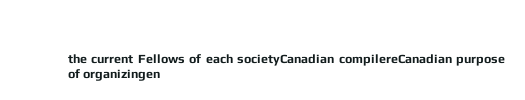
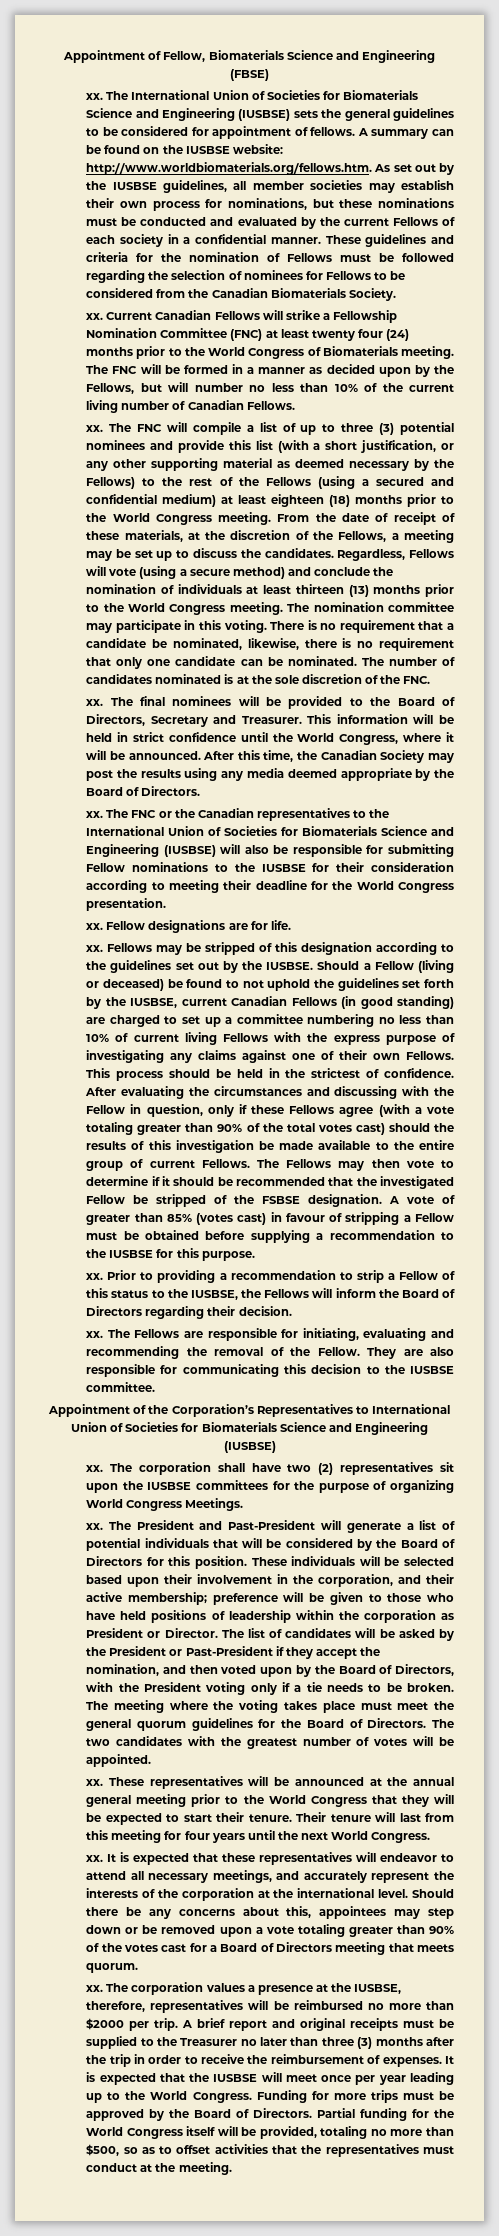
- the current Fellows of each societyCanadian compilereCanadian purpose of organizingen
+ Appointment of Fellow, Biomaterials Science and Engineering (FBSE)
+ xx. The International Union of Societies for Biomaterials Science and Engineering (IUSBSE) sets the general guidelines to be considered for appointment of fellows. A summary can be found on the IUSBSE website: http://www.worldbiomaterials.org/fellows.htm. As set out by the IUSBSE guidelines, all member societies may establish their own process for nominations, but these nominations must be conducted and evaluated by the current Fellows of each society in a confidential manner. These guidelines and criteria for the nomination of Fellows must be followed regarding the selection of nominees for Fellows to be considered from the Canadian Biomaterials Society.
+ xx. Current Canadian Fellows will strike a Fellowship Nomination Committee (FNC) at least twenty four (24) months prior to the World Congress of Biomaterials meeting. The FNC will be formed in a manner as decided upon by the Fellows, but will number no less than 10% of the current living number of Canadian Fellows.
+ xx. The FNC will compile a list of up to three (3) potential nominees and provide this list (with a short justification, or any other supporting material as deemed necessary by the Fellows) to the rest of the Fellows (using a secured and confidential medium) at least eighteen (18) months prior to the World Congress meeting. From the date of receipt of these materials, at the discretion of the Fellows, a meeting may be set up to discuss the candidates. Regardless, Fellows will vote (using a secure method) and conclude the nomination of individuals at least thirteen (13) months prior to the World Congress meeting. The nomination committee may participate in this voting. There is no requirement that a candidate be nominated, likewise, there is no requirement that only one candidate can be nominated. The number of candidates nominated is at the sole discretion of the FNC.
+ xx. The final nominees will be provided to the Board of Directors, Secretary and Treasurer. This information will be held in strict confidence until the World Congress, where it will be announced. After this time, the Canadian Society may post the results using any media deemed appropriate by the Board of Directors.
+ xx. The FNC or the Canadian representatives to the International Union of Societies for Biomaterials Science and Engineering (IUSBSE) will also be responsible for submitting Fellow nominations to the IUSBSE for their consideration according to meeting their deadline for the World Congress presentation.
+ xx. Fellow designations are for life.
+ xx. Fellows may be stripped of this designation according to the guidelines set out by the IUSBSE. Should a Fellow (living or deceased) be found to not uphold the guidelines set forth by the IUSBSE, current Canadian Fellows (in good standing) are charged to set up a committee numbering no less than 10% of current living Fellows with the express purpose of investigating any claims against one of their own Fellows. This process should be held in the strictest of confidence. After evaluating the circumstances and discussing with the Fellow in question, only if these Fellows agree (with a vote totaling greater than 90% of the total votes cast) should the results of this investigation be made available to the entire group of current Fellows. The Fellows may then vote to determine if it should be recommended that the investigated Fellow be stripped of the FSBSE designation. A vote of greater than 85% (votes cast) in favour of stripping a Fellow must be obtained before supplying a recommendation to the IUSBSE for this purpose.
+ xx. Prior to providing a recommendation to strip a Fellow of this status to the IUSBSE, the Fellows will inform the Board of Directors regarding their decision.
+ xx. The Fellows are responsible for initiating, evaluating and recommending the removal of the Fellow. They are also responsible for communicating this decision to the IUSBSE committee.
+ Appointment of the Corporation’s Representatives to International Union of Societies for Biomaterials Science and Engineering (IUSBSE)
+ xx. The corporation shall have two (2) representatives sit upon the IUSBSE committees for the purpose of organizing World Congress Meetings.
+ xx. The President and Past-President will generate a list of potential individuals that will be considered by the Board of Directors for this position. These individuals will be selected based upon their involvement in the corporation, and their active membership; preference will be given to those who have held positions of leadership within the corporation as President or Director. The list of candidates will be asked by the President or Past-President if they accept the nomination, and then voted upon by the Board of Directors, with the President voting only if a tie needs to be broken. The meeting where the voting takes place must meet the general quorum guidelines for the Board of Directors. The two candidates with the greatest number of votes will be appointed.
+ xx. These representatives will be announced at the annual general meeting prior to the World Congress that they will be expected to start their tenure. Their tenure will last from this meeting for four years until the next World Congress.
+ xx. It is expected that these representatives will endeavor to attend all necessary meetings, and accurately represent the interests of the corporation at the international level. Should there be any concerns about this, appointees may step down or be removed upon a vote totaling greater than 90% of the votes cast for a Board of Directors meeting that meets quorum.
+ xx. The corporation values a presence at the IUSBSE, therefore, representatives will be reimbursed no more than $2000 per trip. A brief report and original receipts must be supplied to the Treasurer no later than three (3) months after the trip in order to receive the reimbursement of expenses. It is expected that the IUSBSE will meet once per year leading up to the World Congress. Funding for more trips must be approved by the Board of Directors. Partial funding for the World Congress itself will be provided, totaling no more than $500, so as to offset activities that the representatives must conduct at the meeting.

